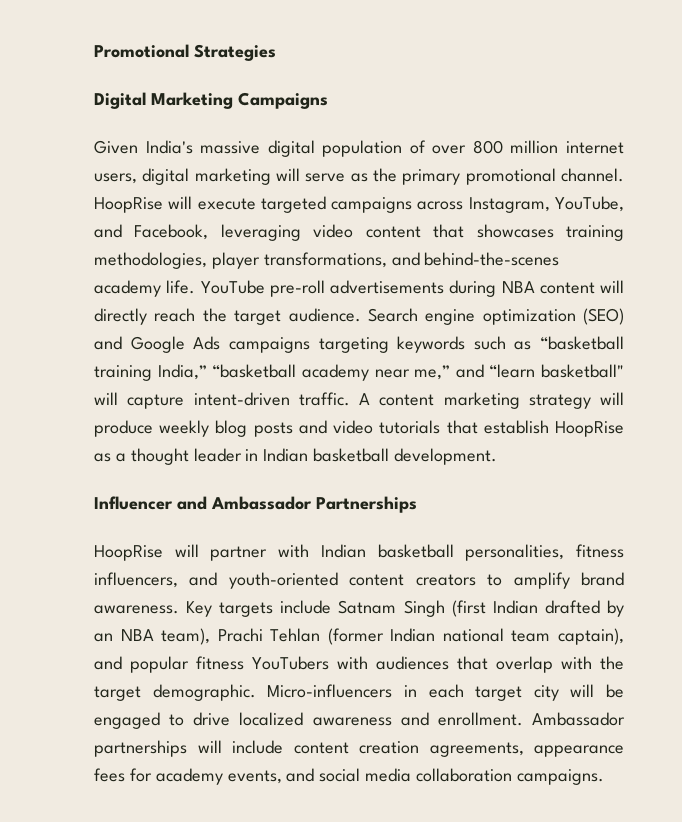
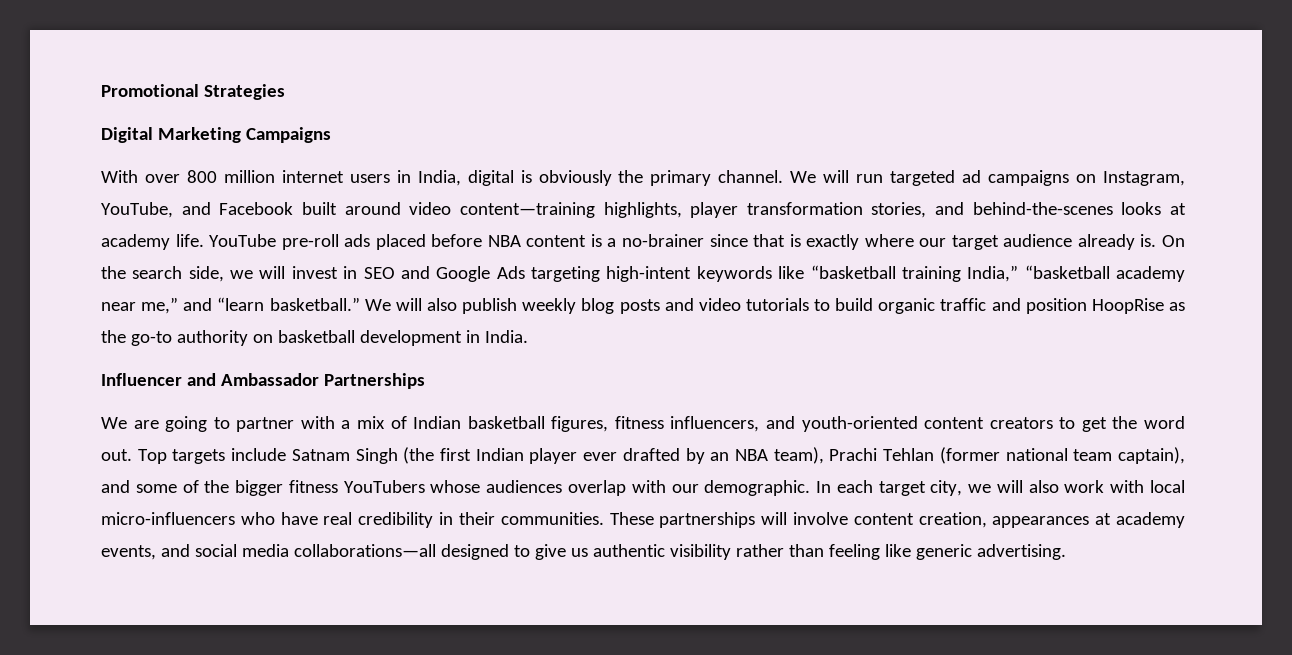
- Given India's massive digital population of over 800 million internet users, digital marketing will serve as the primary promotional channel. HoopRise will execute targeted campaigns across Instagram, YouTube, and Facebook, leveraging video content that showcases training methodologies, player transformations, and behind-the-scenes academy life. YouTube pre-roll advertisements during NBA content will directly reach the target audience. Search engine optimization (SEO) and Google Ads campaigns targeting keywords such as “basketball training India,” “basketball academy near me,” and “learn basketball" will capture intent-driven traffic. A content marketing strategy will produce weekly blog posts and video tutorials that establish HoopRise as a thought leader in Indian basketball development.
+ With over 800 million internet users in India, digital is obviously the primary channel. We will run targeted ad campaigns on Instagram, YouTube, and Facebook built around video content—training highlights, player transformation stories, and behind-the-scenes looks at academy life. YouTube pre-roll ads placed before NBA content is a no-brainer since that is exactly where our target audience already is. On the search side, we will invest in SEO and Google Ads targeting high-intent keywords like “basketball training India,” “basketball academy near me,” and “learn basketball.” We will also publish weekly blog posts and video tutorials to build organic traffic and position HoopRise as the go-to authority on basketball development in India.
  Influencer and Ambassador Partnerships
- HoopRise will partner with Indian basketball personalities, fitness influencers, and youth-oriented content creators to amplify brand awareness. Key targets include Satnam Singh (first Indian drafted by an NBA team), Prachi Tehlan (former Indian national team captain), and popular fitness YouTubers with audiences that overlap with the target demographic. Micro-influencers in each target city will be engaged to drive localized awareness and enrollment. Ambassador partnerships will include content creation agreements, appearance fees for academy events, and social media collaboration campaigns.
+ We are going to partner with a mix of Indian basketball figures, fitness influencers, and youth-oriented content creators to get the word out. Top targets include Satnam Singh (the first Indian player ever drafted by an NBA team), Prachi Tehlan (former national team captain), and some of the bigger fitness YouTubers whose audiences overlap with our demographic. In each target city, we will also work with local micro-influencers who have real credibility in their communities. These partnerships will involve content creation, appearances at academy events, and social media collaborations—all designed to give us authentic visibility rather than feeling like generic advertising.

